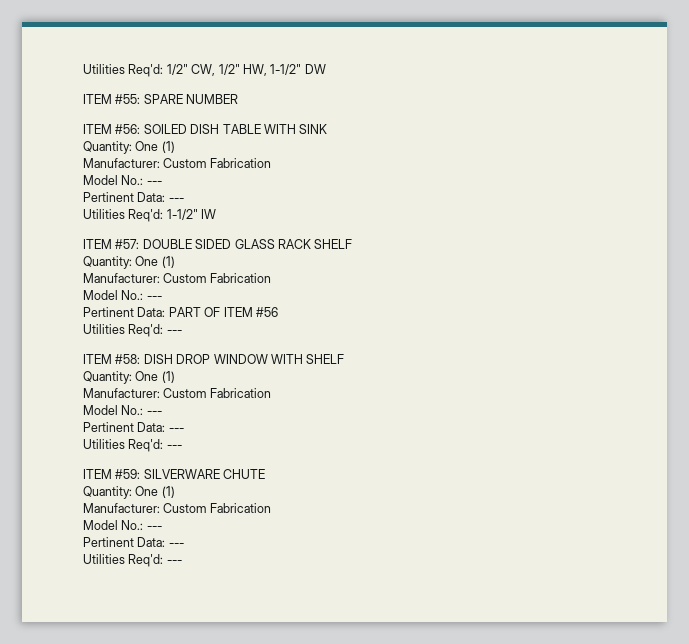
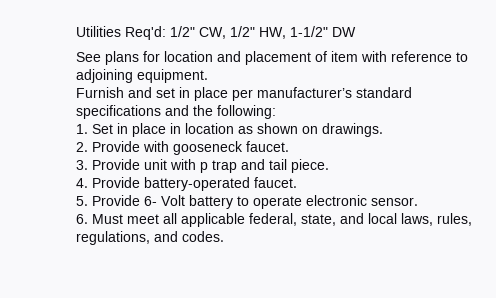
- ITEM #55: SPARE NUMBER
- ITEM #56: SOILED DISH TABLE WITH SINK
- Quantity: One (1)
- Manufacturer: Custom Fabrication
- Model No.: ---
- Pertinent Data: ---
- Utilities Req'd: 1-1/2" IW
- ITEM #57: DOUBLE SIDED GLASS RACK SHELF
- Quantity: One (1)
- Manufacturer: Custom Fabrication
- Model No.: ---
- Pertinent Data: PART OF ITEM #56
- Utilities Req'd: ---
- ITEM #58: DISH DROP WINDOW WITH SHELF
- Quantity: One (1)
- Manufacturer: Custom Fabrication
- Model No.: ---
- Pertinent Data: ---
- Utilities Req'd: ---
- ITEM #59: SILVERWARE CHUTE
- Quantity: One (1)
- Manufacturer: Custom Fabrication
- Model No.: ---
- Pertinent Data: ---
- Utilities Req'd: ---
+ See plans for location and placement of item with reference to adjoining equipment.
+ Furnish and set in place per manufacturer’s standard specifications and the following:
+ 1. Set in place in location as shown on drawings.
+ 2. Provide with gooseneck faucet.
+ 3. Provide unit with p trap and tail piece.
+ 4. Provide battery-operated faucet.
+ 5. Provide 6- Volt battery to operate electronic sensor.
+ 6. Must meet all applicable federal, state, and local laws, rules, regulations, and codes.

